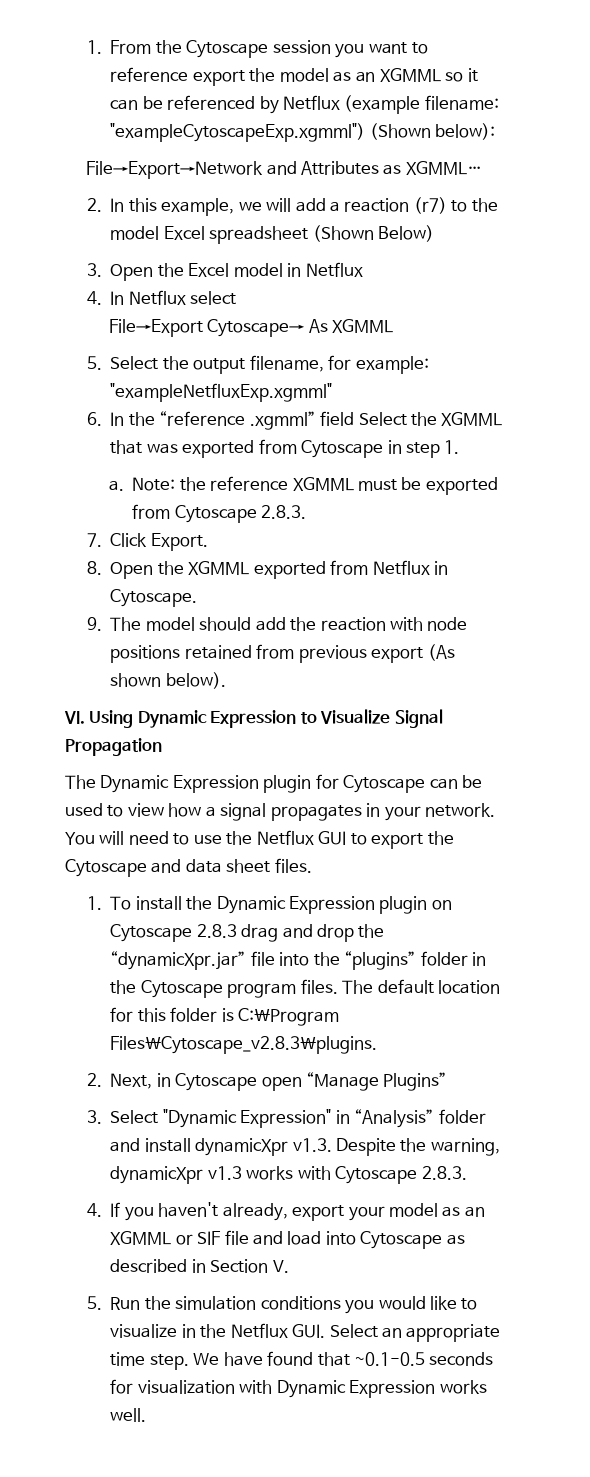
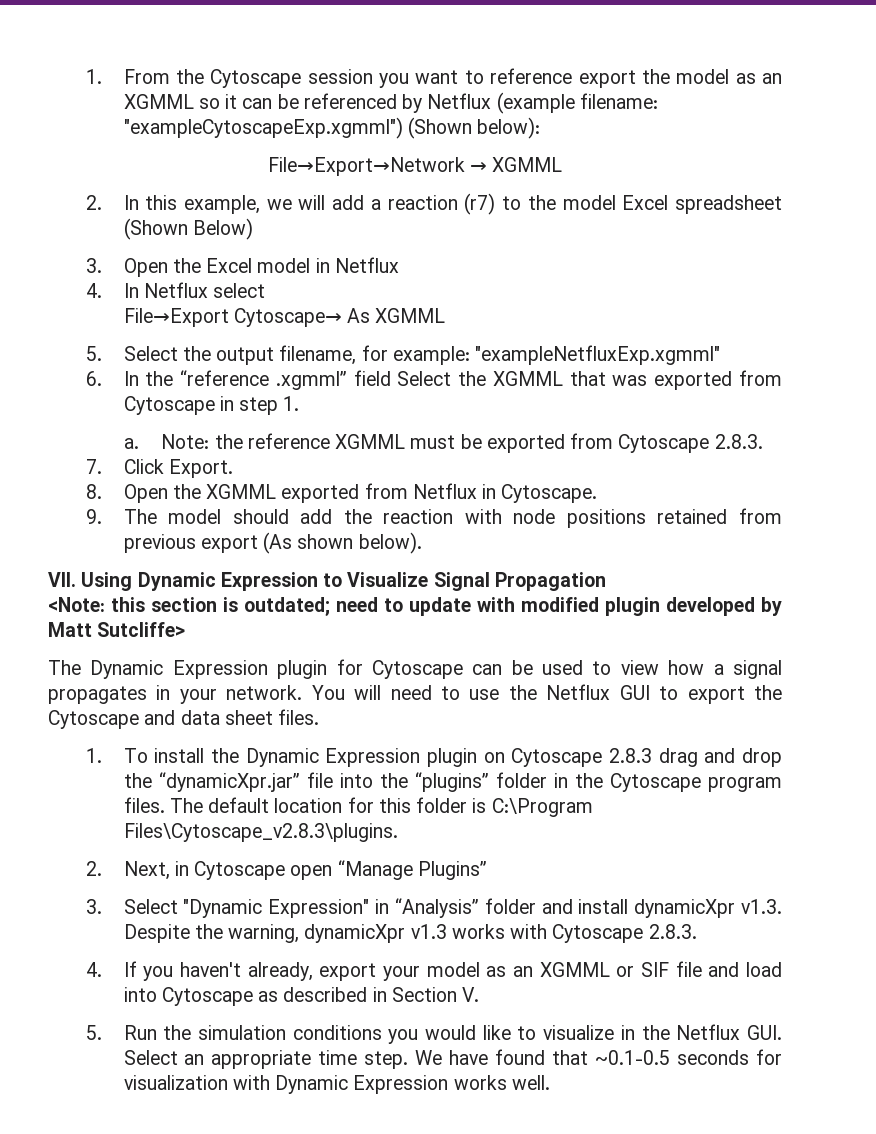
- File→Export→Network and Attributes as XGMML…
+ File→Export→Network → XGMML
- VI. Using Dynamic Expression to Visualize Signal Propagation
+ VII. Using Dynamic Expression to Visualize Signal Propagation
+ <Note: this section is outdated; need to update with modified plugin developed by Matt Sutcliffe>

